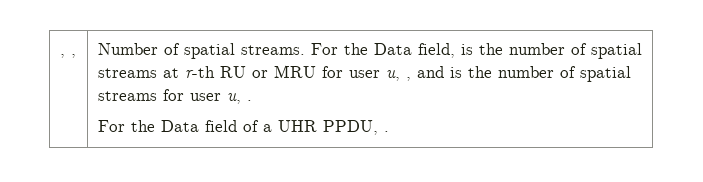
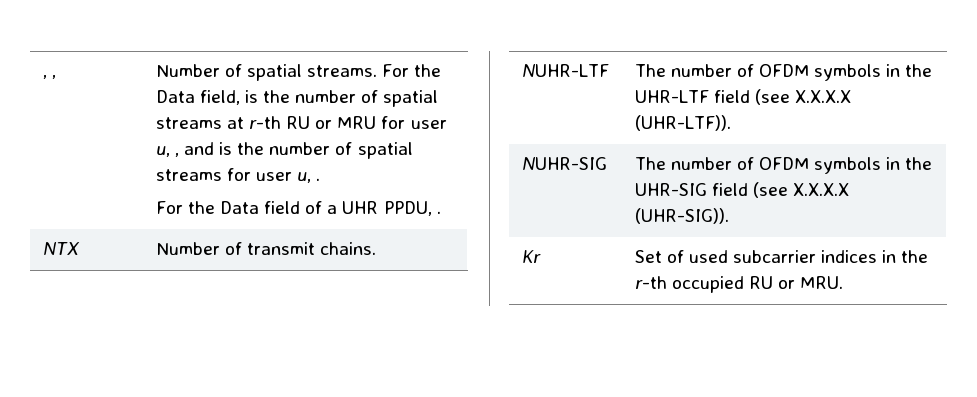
+ NTX | Number of transmit chains.
+ NUHR-LTF | The number of OFDM symbols in the UHR-LTF field (see X.X.X.X (UHR-LTF)).
+ NUHR-SIG | The number of OFDM symbols in the UHR-SIG field (see X.X.X.X (UHR-SIG)).
+ Kr | Set of used subcarrier indices in the r-th occupied RU or MRU.

